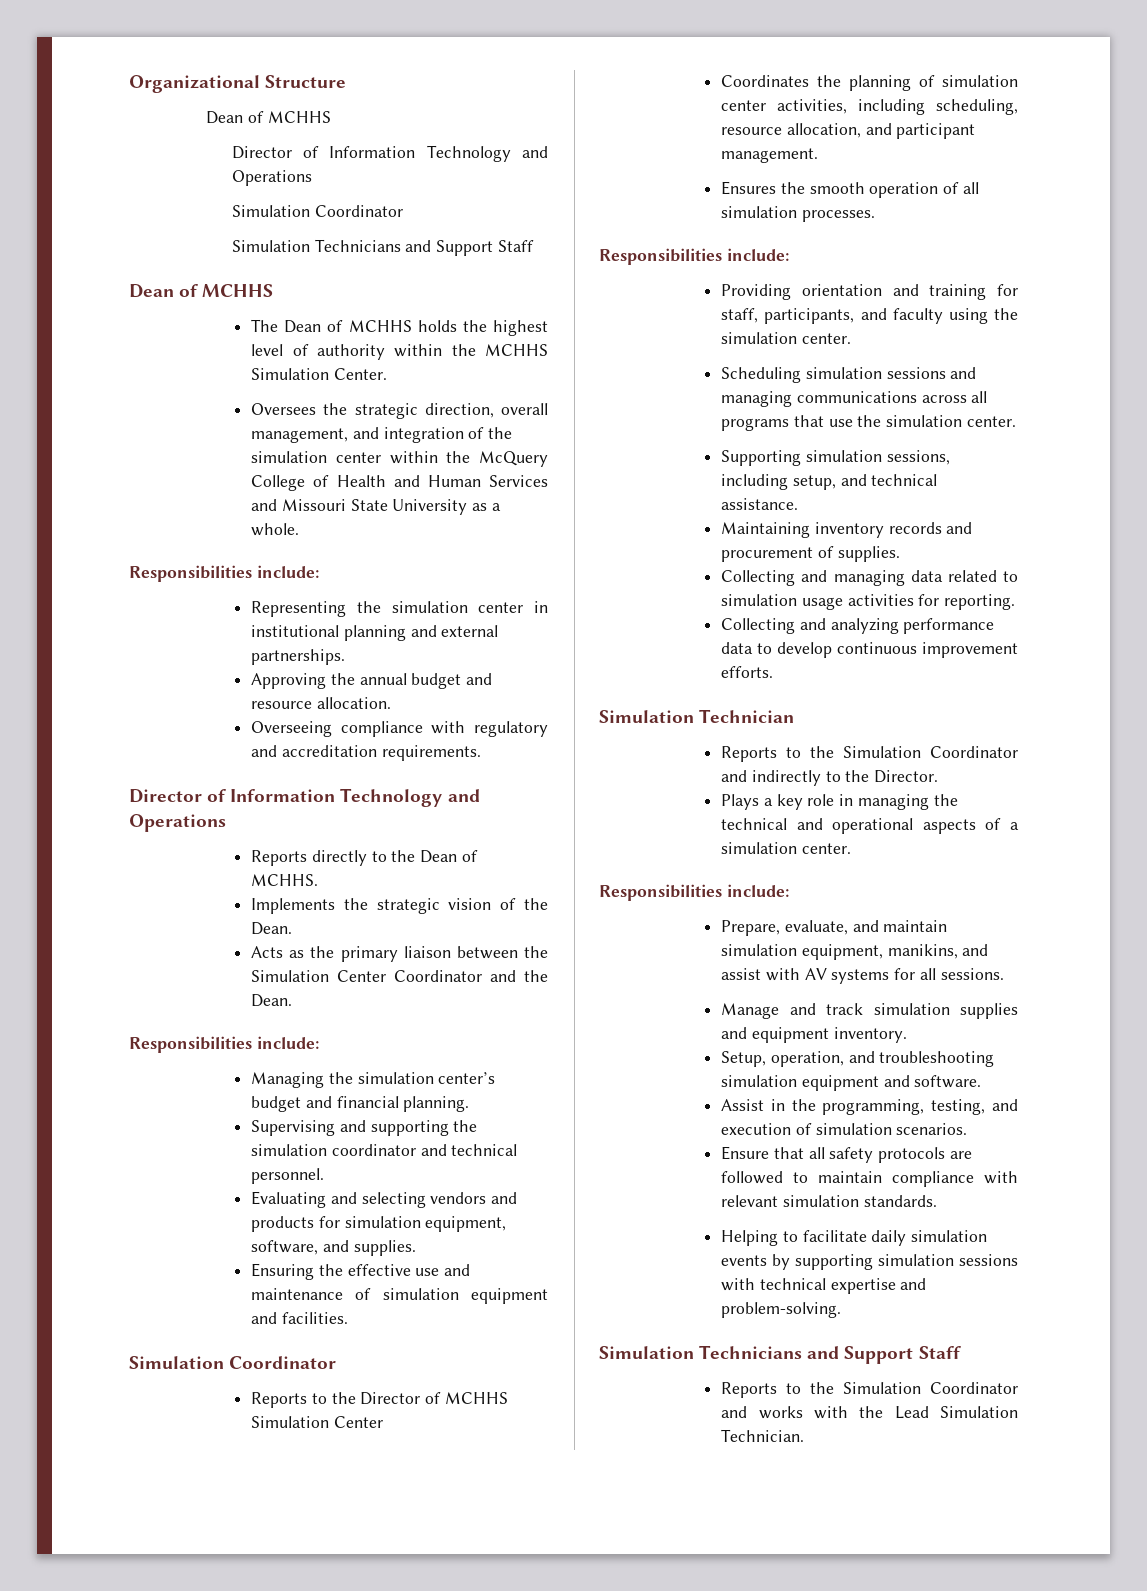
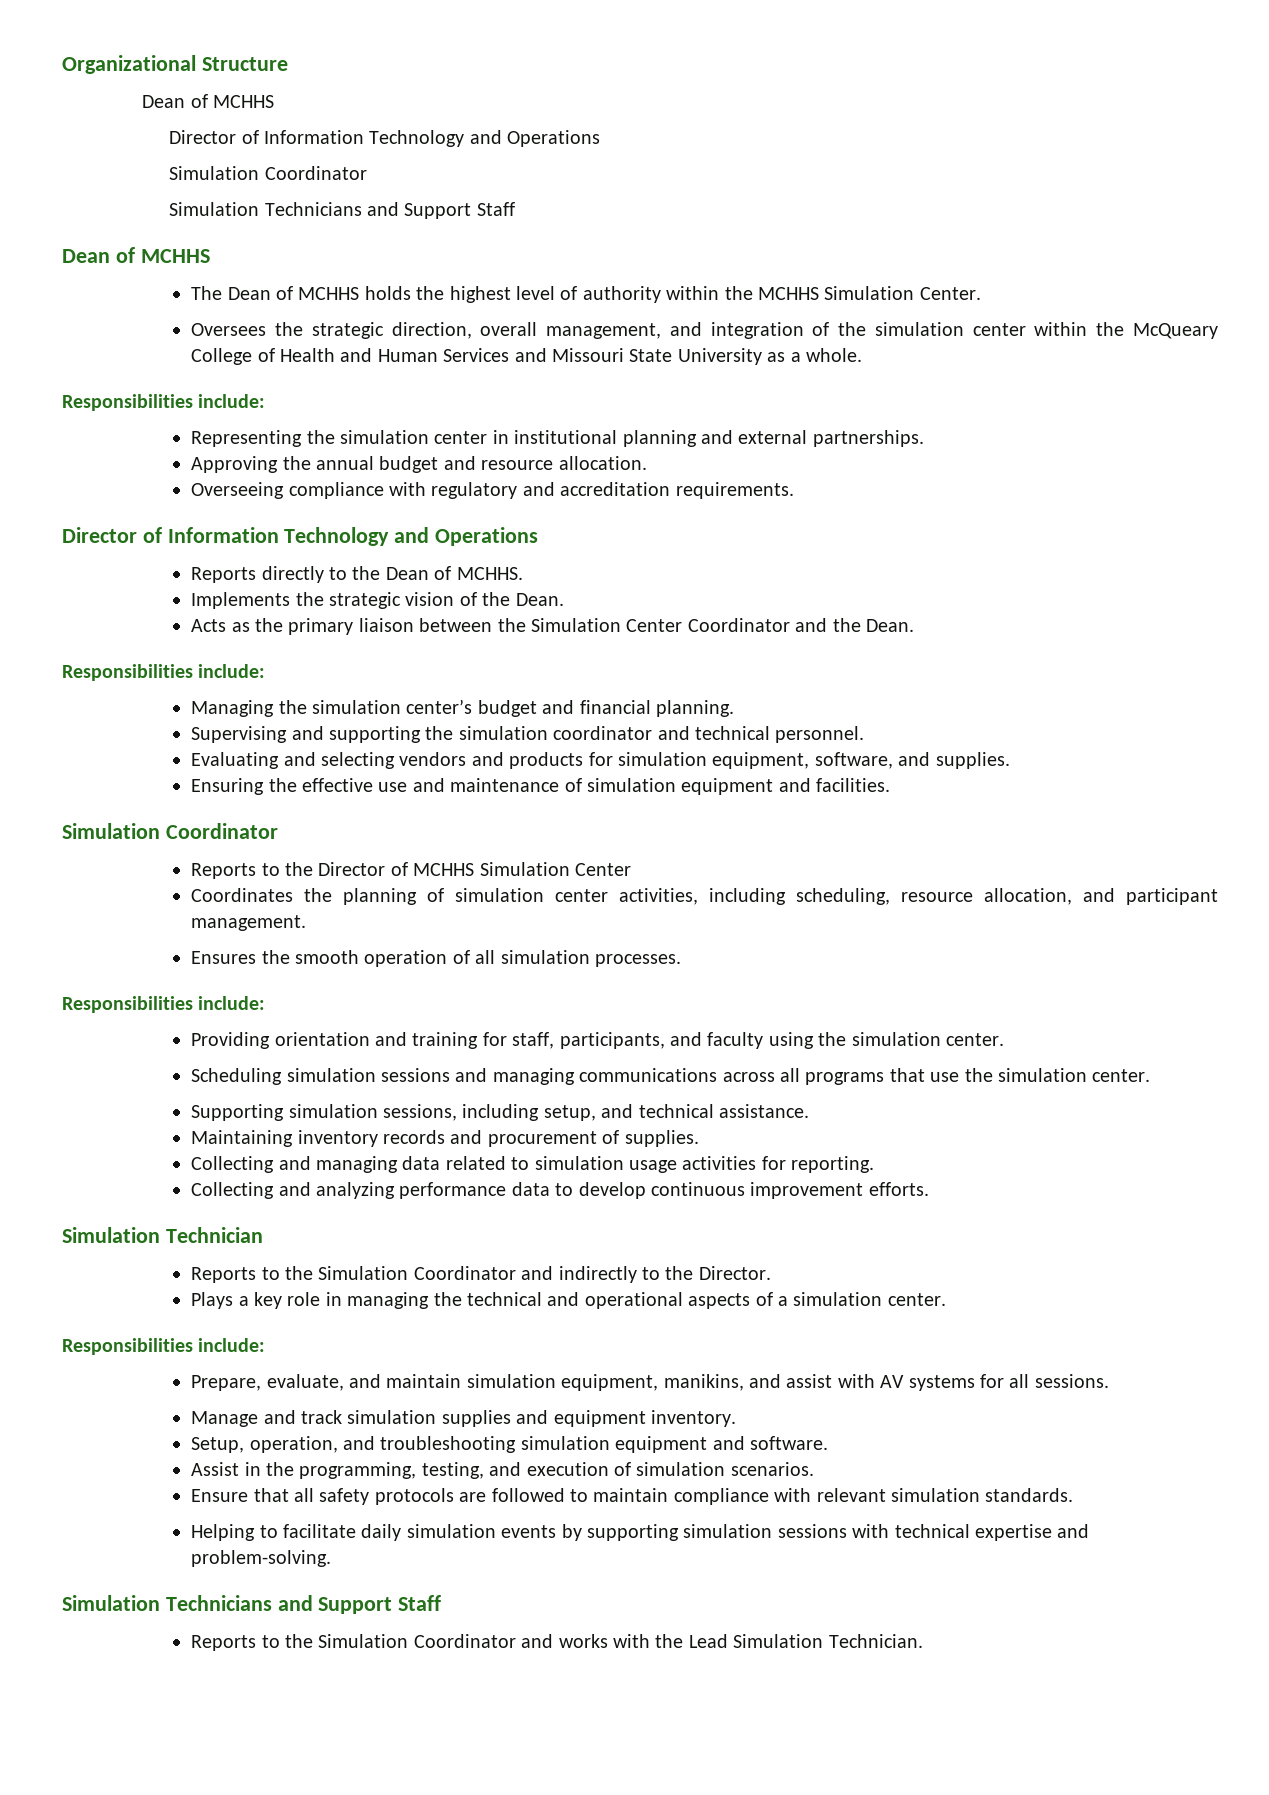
- Oversees the strategic direction, overall management, and integration of the simulation center within the McQuery College of Health and Human Services and Missouri State University as a whole.
+ Oversees the strategic direction, overall management, and integration of the simulation center within the McQueary College of Health and Human Services and Missouri State University as a whole.

